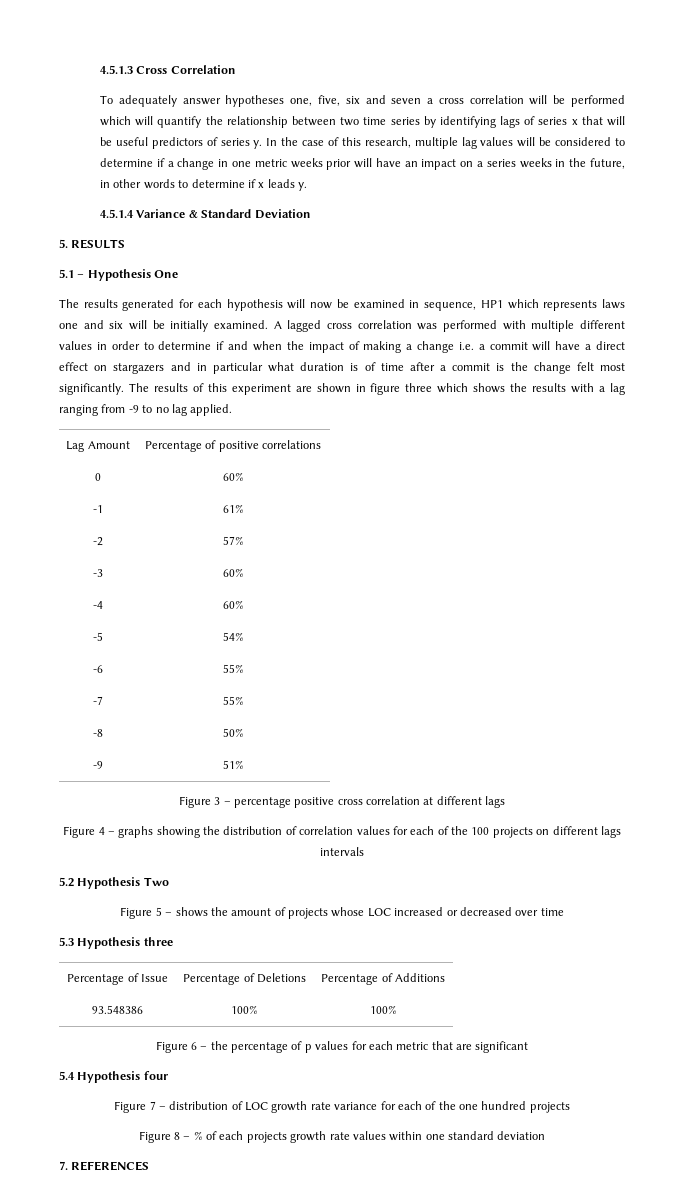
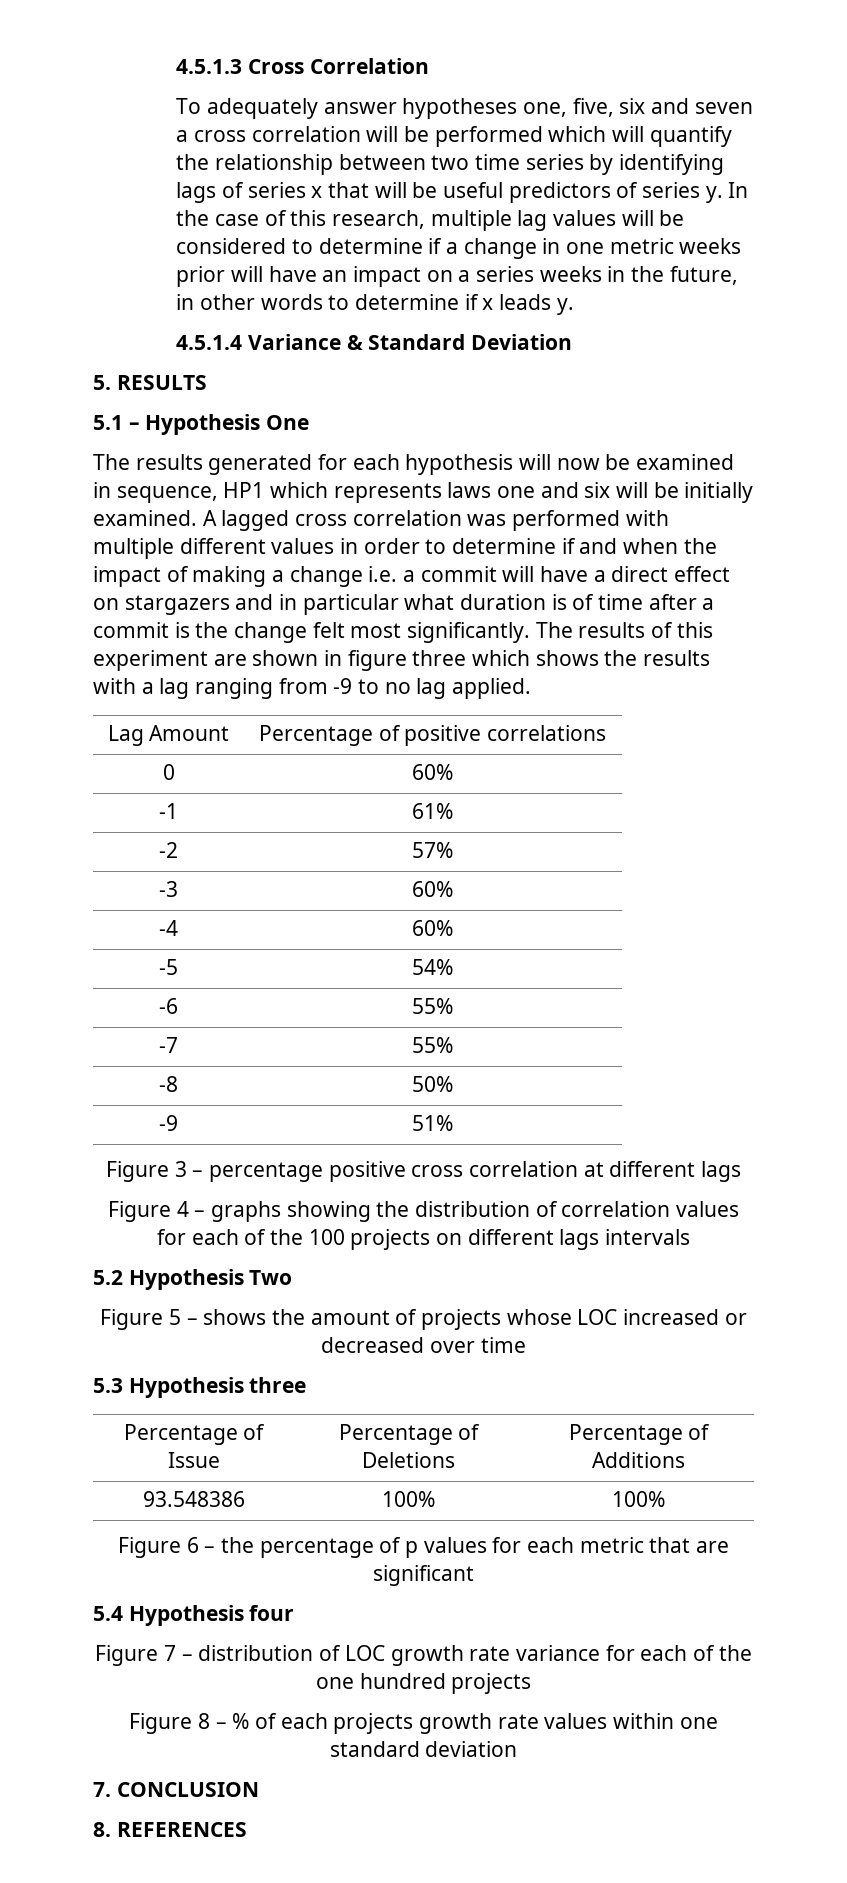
- 7. REFERENCES
+ 7. CONCLUSION
+ 8. REFERENCES

